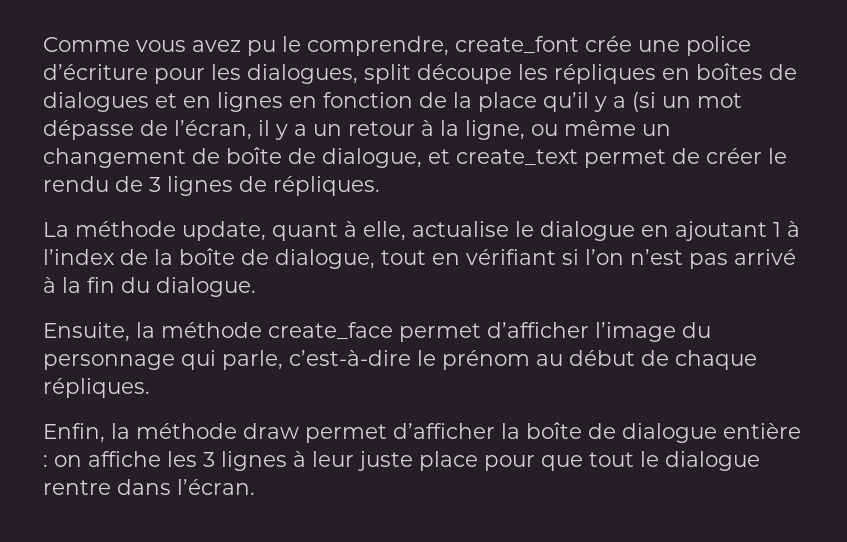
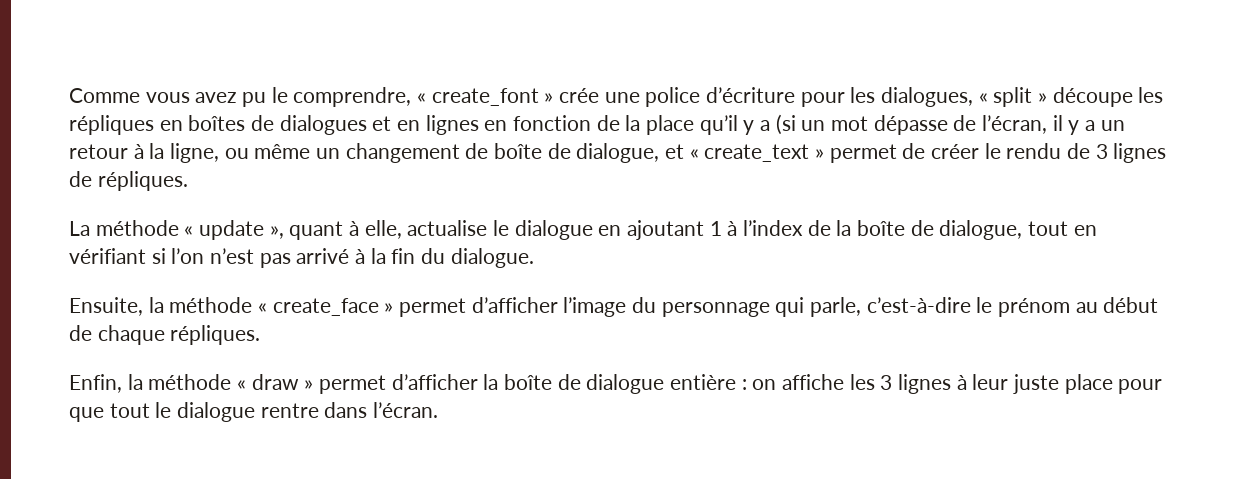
- Comme vous avez pu le comprendre, create_font crée une police d’écriture pour les dialogues, split découpe les répliques en boîtes de dialogues et en lignes en fonction de la place qu’il y a (si un mot dépasse de l’écran, il y a un retour à la ligne, ou même un changement de boîte de dialogue, et create_text permet de créer le rendu de 3 lignes de répliques.
+ Comme vous avez pu le comprendre, « create_font » crée une police d’écriture pour les dialogues, « split » découpe les répliques en boîtes de dialogues et en lignes en fonction de la place qu’il y a (si un mot dépasse de l’écran, il y a un retour à la ligne, ou même un changement de boîte de dialogue, et « create_text » permet de créer le rendu de 3 lignes de répliques.
- La méthode update, quant à elle, actualise le dialogue en ajoutant 1 à l’index de la boîte de dialogue, tout en vérifiant si l’on n’est pas arrivé à la fin du dialogue.
+ La méthode « update », quant à elle, actualise le dialogue en ajoutant 1 à l’index de la boîte de dialogue, tout en vérifiant si l’on n’est pas arrivé à la fin du dialogue.
- Ensuite, la méthode create_face permet d’afficher l’image du personnage qui parle, c’est-à-dire le prénom au début de chaque répliques.
+ Ensuite, la méthode « create_face » permet d’afficher l’image du personnage qui parle, c’est-à-dire le prénom au début de chaque répliques.
- Enfin, la méthode draw permet d’afficher la boîte de dialogue entière : on affiche les 3 lignes à leur juste place pour que tout le dialogue rentre dans l’écran.
+ Enfin, la méthode « draw » permet d’afficher la boîte de dialogue entière : on affiche les 3 lignes à leur juste place pour que tout le dialogue rentre dans l’écran.

